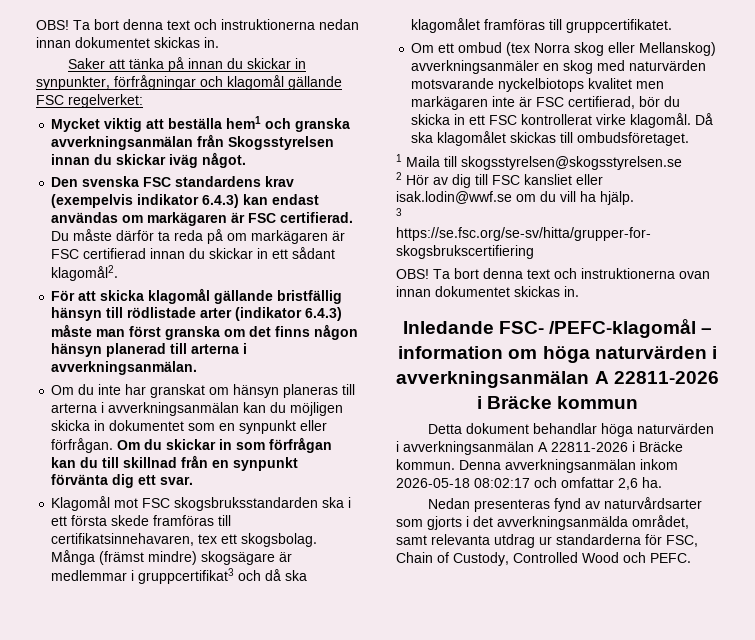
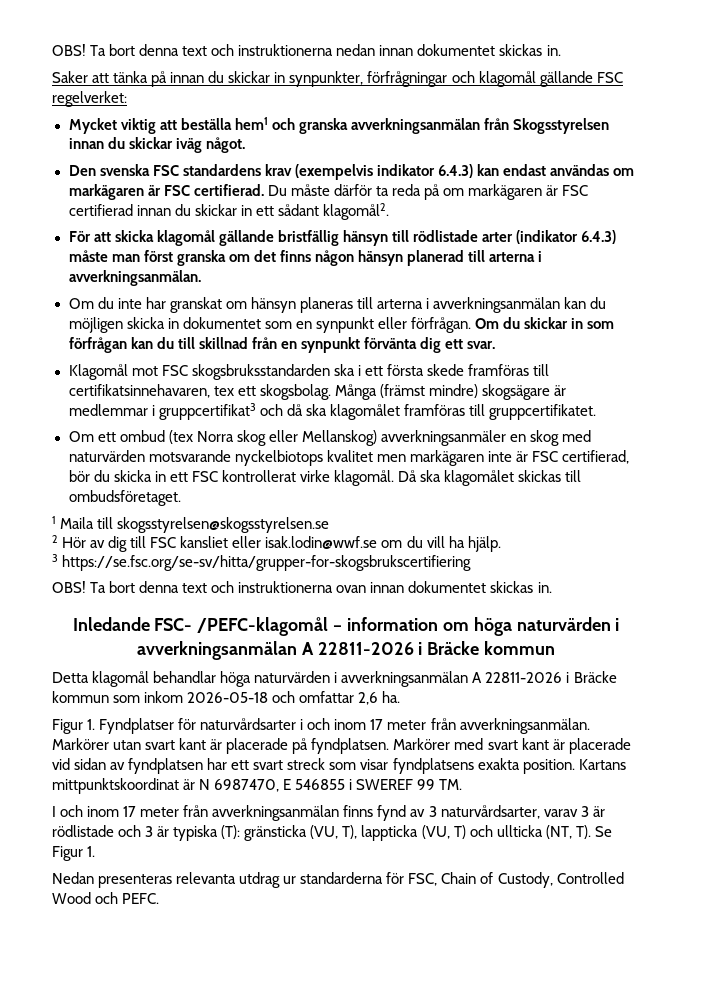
- Detta dokument behandlar höga naturvärden i avverkningsanmälan A 22811-2026 i Bräcke kommun. Denna avverkningsanmälan inkom 2026-05-18 08:02:17 och omfattar 2,6 ha.
+ Detta klagomål behandlar höga naturvärden i avverkningsanmälan A 22811-2026 i Bräcke kommun som inkom 2026-05-18 och omfattar 2,6 ha.
- Nedan presenteras fynd av naturvårdsarter som gjorts i det avverkningsanmälda området, samt relevanta utdrag ur standarderna för FSC, Chain of Custody, Controlled Wood och PEFC.
+ Figur 1. Fyndplatser för naturvårdsarter i och inom 17 meter från avverkningsanmälan. Markörer utan svart kant är placerade på fyndplatsen. Markörer med svart kant är placerade vid sidan av fyndplatsen har ett svart streck som visar fyndplatsens exakta position. Kartans mittpunktskoordinat är N 6987470, E 546855 i SWEREF 99 TM.
+ I och inom 17 meter från avverkningsanmälan finns fynd av 3 naturvårdsarter, varav 3 är rödlistade och 3 är typiska (T): gränsticka (VU, T), lappticka (VU, T) och ullticka (NT, T). Se Figur 1.
+ Nedan presenteras relevanta utdrag ur standarderna för FSC, Chain of Custody, Controlled Wood och PEFC.

